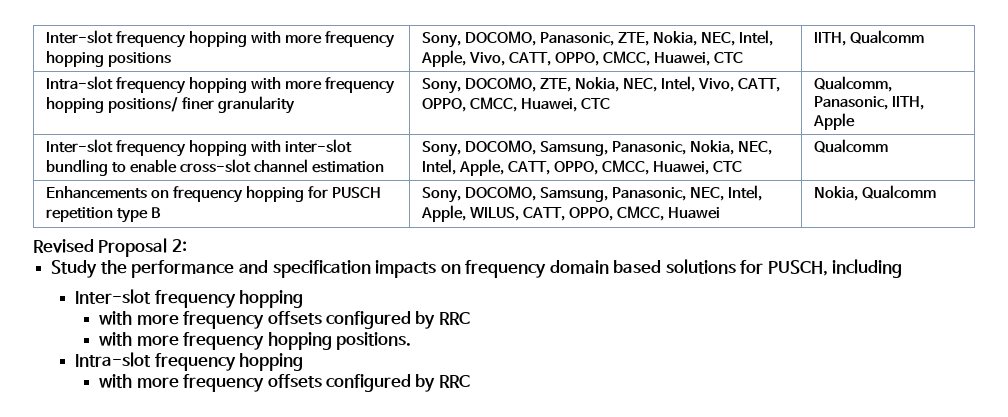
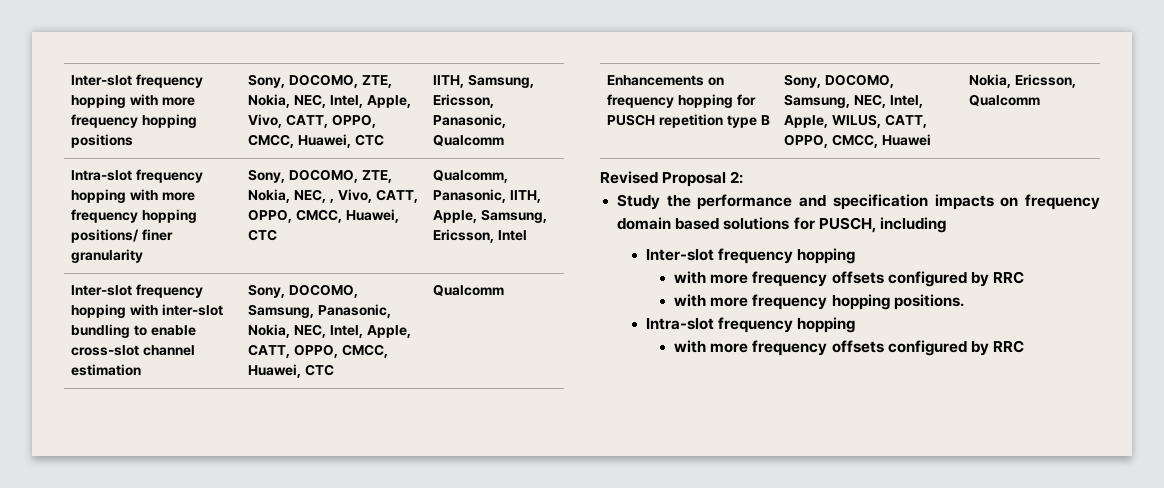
- Inter-slot frequency hopping with more frequency hopping positions | Sony, DOCOMO, Panasonic, ZTE, Nokia, NEC, Intel, Apple, Vivo, CATT, OPPO, CMCC, Huawei, CTC | IITH, Qualcomm
+ Inter-slot frequency hopping with more frequency hopping positions | Sony, DOCOMO, ZTE, Nokia, NEC, Intel, Apple, Vivo, CATT, OPPO, CMCC, Huawei, CTC | IITH, Samsung, Ericsson, Panasonic, Qualcomm
- Intra-slot frequency hopping with more frequency hopping positions/ finer granularity | Sony, DOCOMO, ZTE, Nokia, NEC, Intel, Vivo, CATT, OPPO, CMCC, Huawei, CTC | Qualcomm, Panasonic, IITH, Apple
+ Intra-slot frequency hopping with more frequency hopping positions/ finer granularity | Sony, DOCOMO, ZTE, Nokia, NEC, , Vivo, CATT, OPPO, CMCC, Huawei, CTC | Qualcomm, Panasonic, IITH, Apple, Samsung, Ericsson, Intel
- Enhancements on frequency hopping for PUSCH repetition type B | Sony, DOCOMO, Samsung, Panasonic, NEC, Intel, Apple, WILUS, CATT, OPPO, CMCC, Huawei | Nokia, Qualcomm
+ Enhancements on frequency hopping for PUSCH repetition type B | Sony, DOCOMO, Samsung, NEC, Intel, Apple, WILUS, CATT, OPPO, CMCC, Huawei | Nokia, Ericsson, Qualcomm

